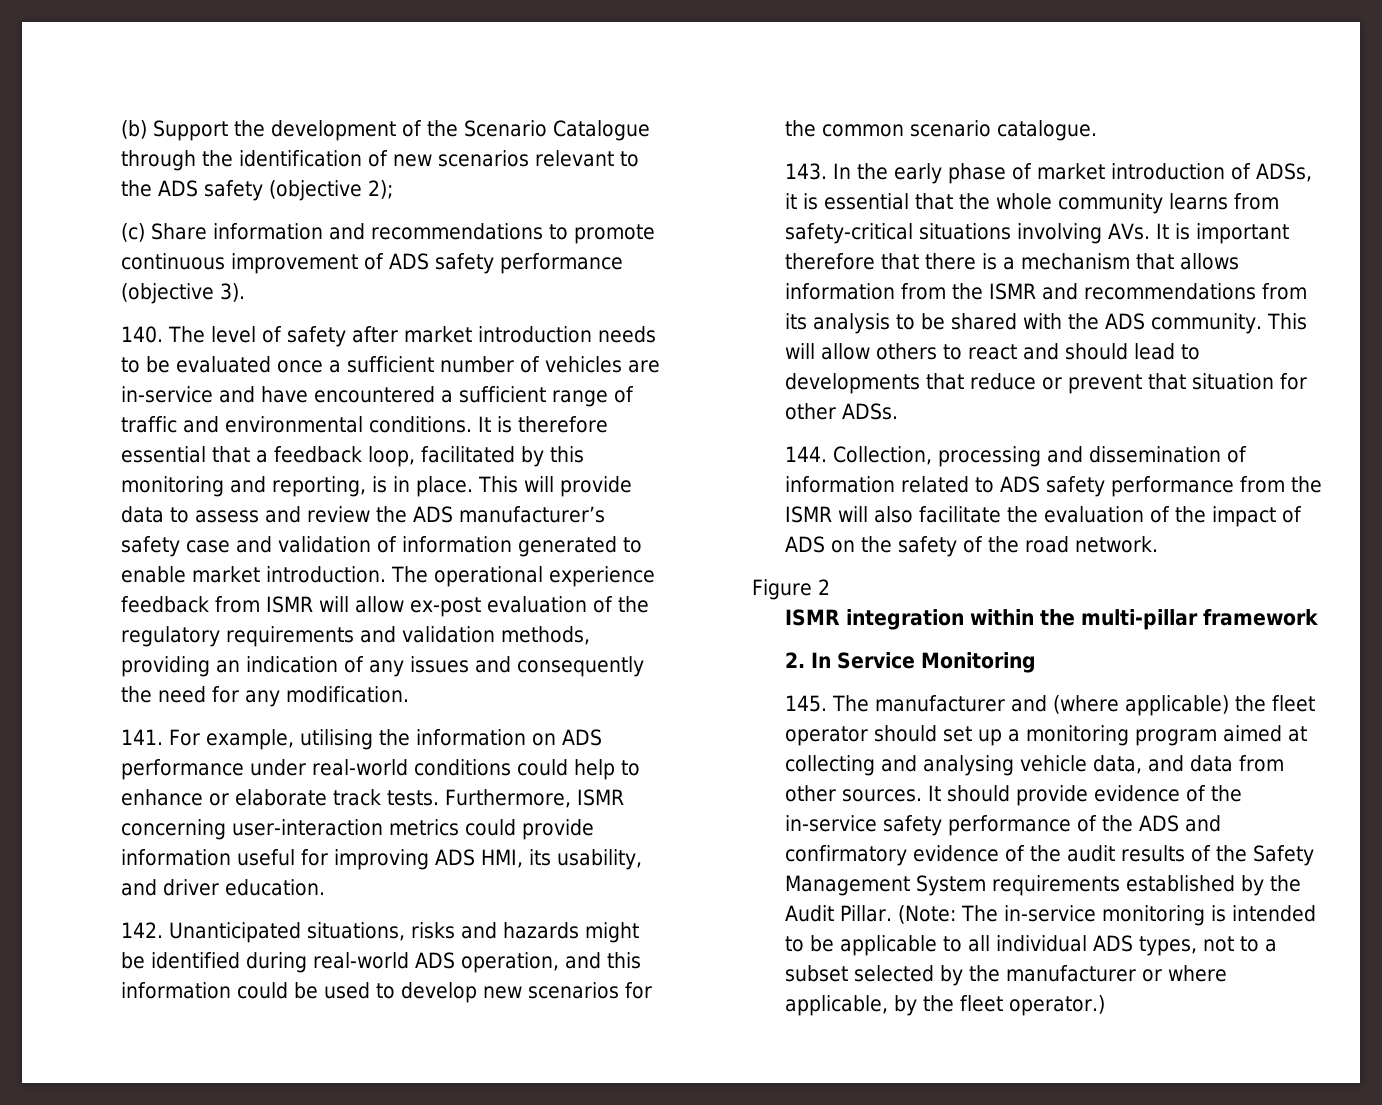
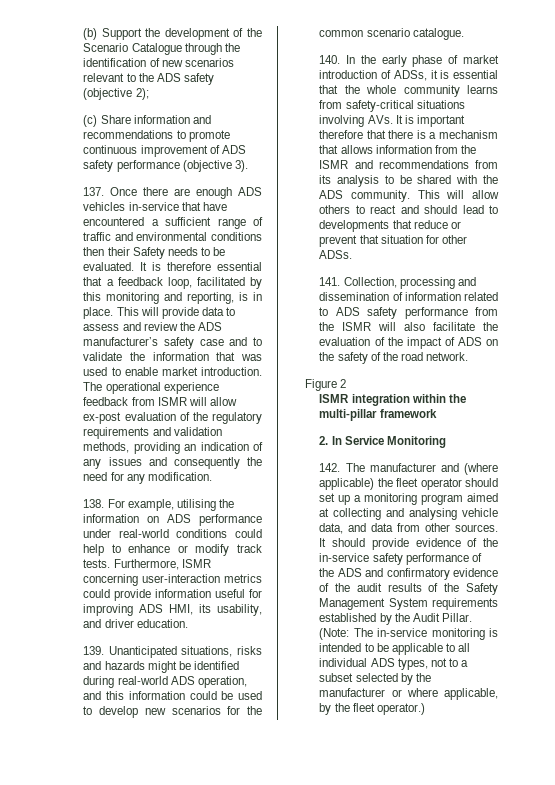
- 140. The level of safety after market introduction needs to be evaluated once a sufficient number of vehicles are in-service and have encountered a sufficient range of traffic and environmental conditions.
+ 137. Once there are enough ADS vehicles in-service that have encountered a sufficient range of traffic and environmental conditions then their Safety needs to be evaluated.
- This will provide data to assess and review the ADS manufacturer’s safety case and validation of information generated to enable market introduction.
+ This will provide data to assess and review the ADS manufacturer’s safety case and to validate the information that was used to enable market introduction.
- 141. For example, utilising the information on ADS performance under real-world conditions could help to enhance or elaborate track tests.
+ 138. For example, utilising the information on ADS performance under real-world conditions could help to enhance or modify track tests.
- 142. Unanticipated situations, risks and hazards might be identified during real-world ADS operation, and this information could be used to develop new scenarios for the common scenario catalogue.
+ 139. Unanticipated situations, risks and hazards might be identified during real-world ADS operation, and this information could be used to develop new scenarios for the common scenario catalogue.
- 143. In the early phase of market introduction of ADSs, it is essential that the whole community learns from safety-critical situations involving AVs. It is important therefore that there is a mechanism that allows information from the ISMR and recommendations from its analysis to be shared with the ADS community.
+ 140. In the early phase of market introduction of ADSs, it is essential that the whole community learns from safety-critical situations involving AVs. It is important therefore that there is a mechanism that allows information from the ISMR and recommendations from its analysis to be shared with the ADS community.
- 144. Collection, processing and dissemination of information related to ADS safety performance from the ISMR will also facilitate the evaluation of the impact of ADS on the safety of the road network.
+ 141. Collection, processing and dissemination of information related to ADS safety performance from the ISMR will also facilitate the evaluation of the impact of ADS on the safety of the road network.
- 145. The manufacturer and (where applicable) the fleet operator should set up a monitoring program aimed at collecting and analysing vehicle data, and data from other sources.
+ 142. The manufacturer and (where applicable) the fleet operator should set up a monitoring program aimed at collecting and analysing vehicle data, and data from other sources.

